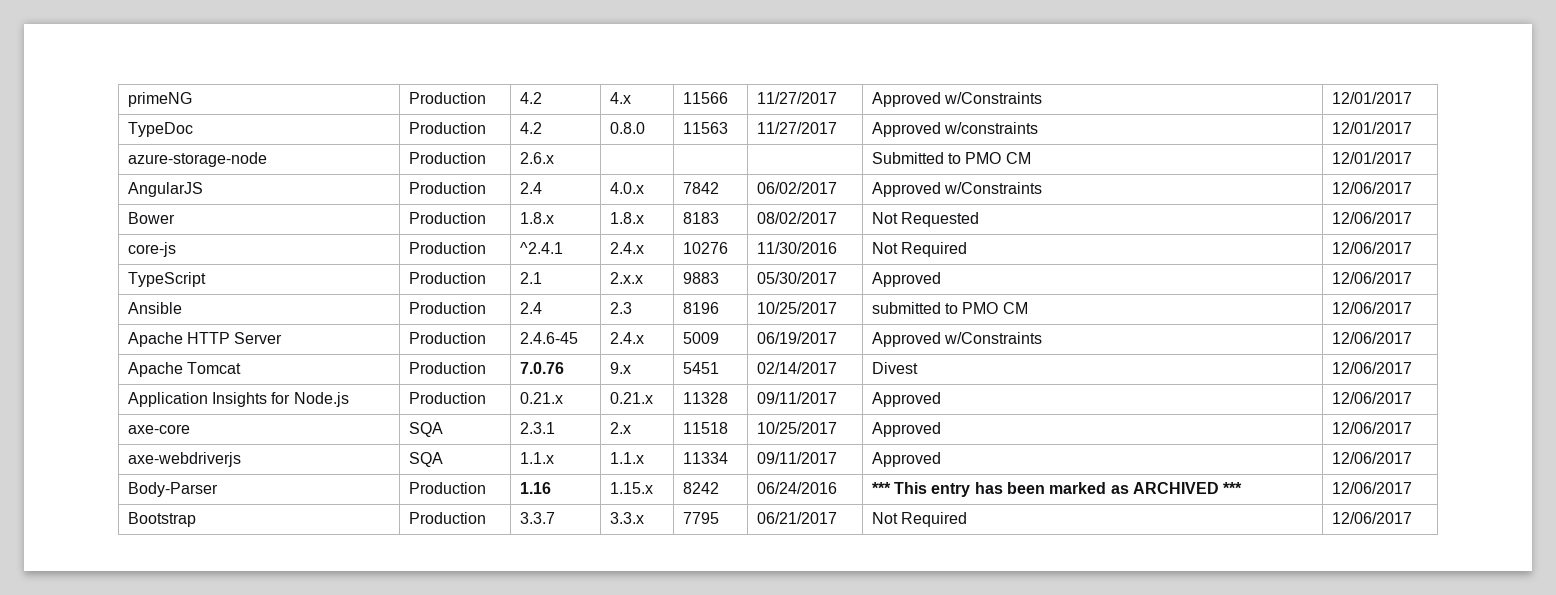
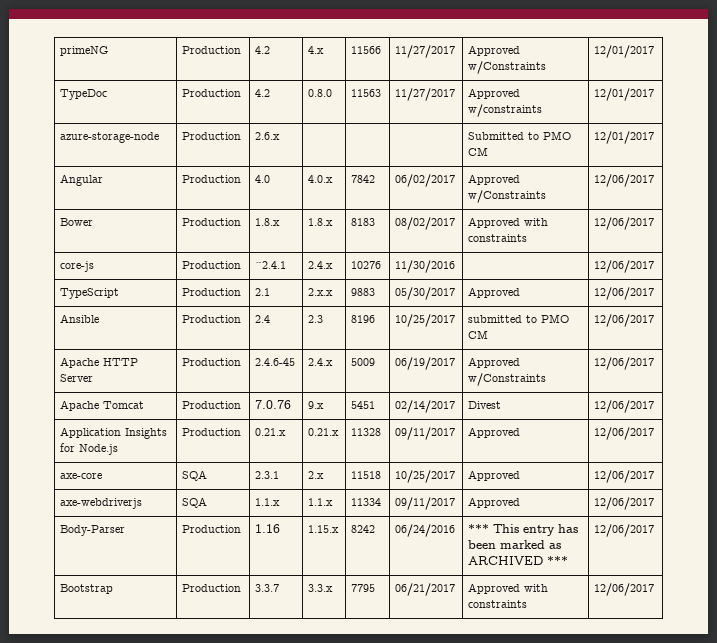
- AngularJS | Production | 2.4 | 4.0.x | 7842 | 06/02/2017 | Approved w/Constraints | 12/06/2017
+ Angular | Production | 4.0 | 4.0.x | 7842 | 06/02/2017 | Approved w/Constraints | 12/06/2017
- Bower | Production | 1.8.x | 1.8.x | 8183 | 08/02/2017 | Not Requested | 12/06/2017
+ Bower | Production | 1.8.x | 1.8.x | 8183 | 08/02/2017 | Approved with constraints | 12/06/2017
- core-js | Production | ^2.4.1 | 2.4.x | 10276 | 11/30/2016 | Not Required | 12/06/2017
+ core-js | Production | ^2.4.1 | 2.4.x | 10276 | 11/30/2016 | | 12/06/2017
- Bootstrap | Production | 3.3.7 | 3.3.x | 7795 | 06/21/2017 | Not Required | 12/06/2017
+ Bootstrap | Production | 3.3.7 | 3.3.x | 7795 | 06/21/2017 | Approved with constraints | 12/06/2017

